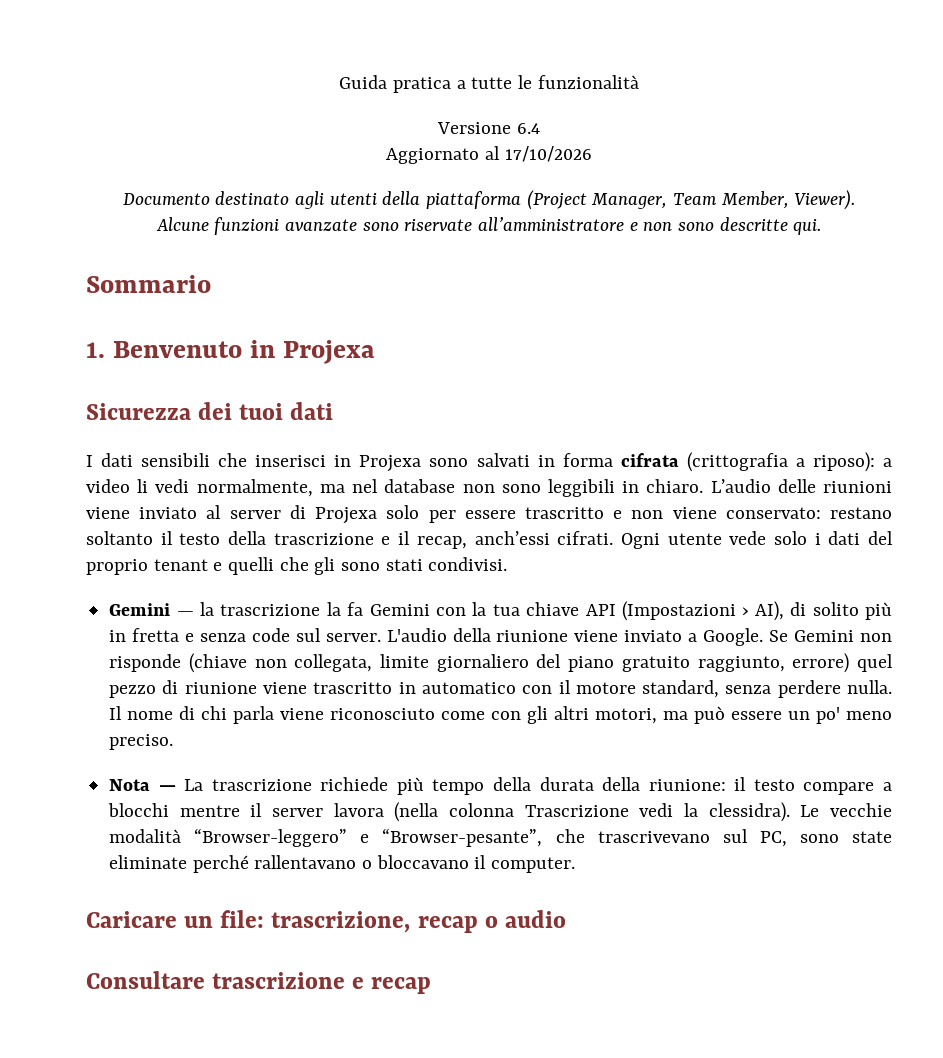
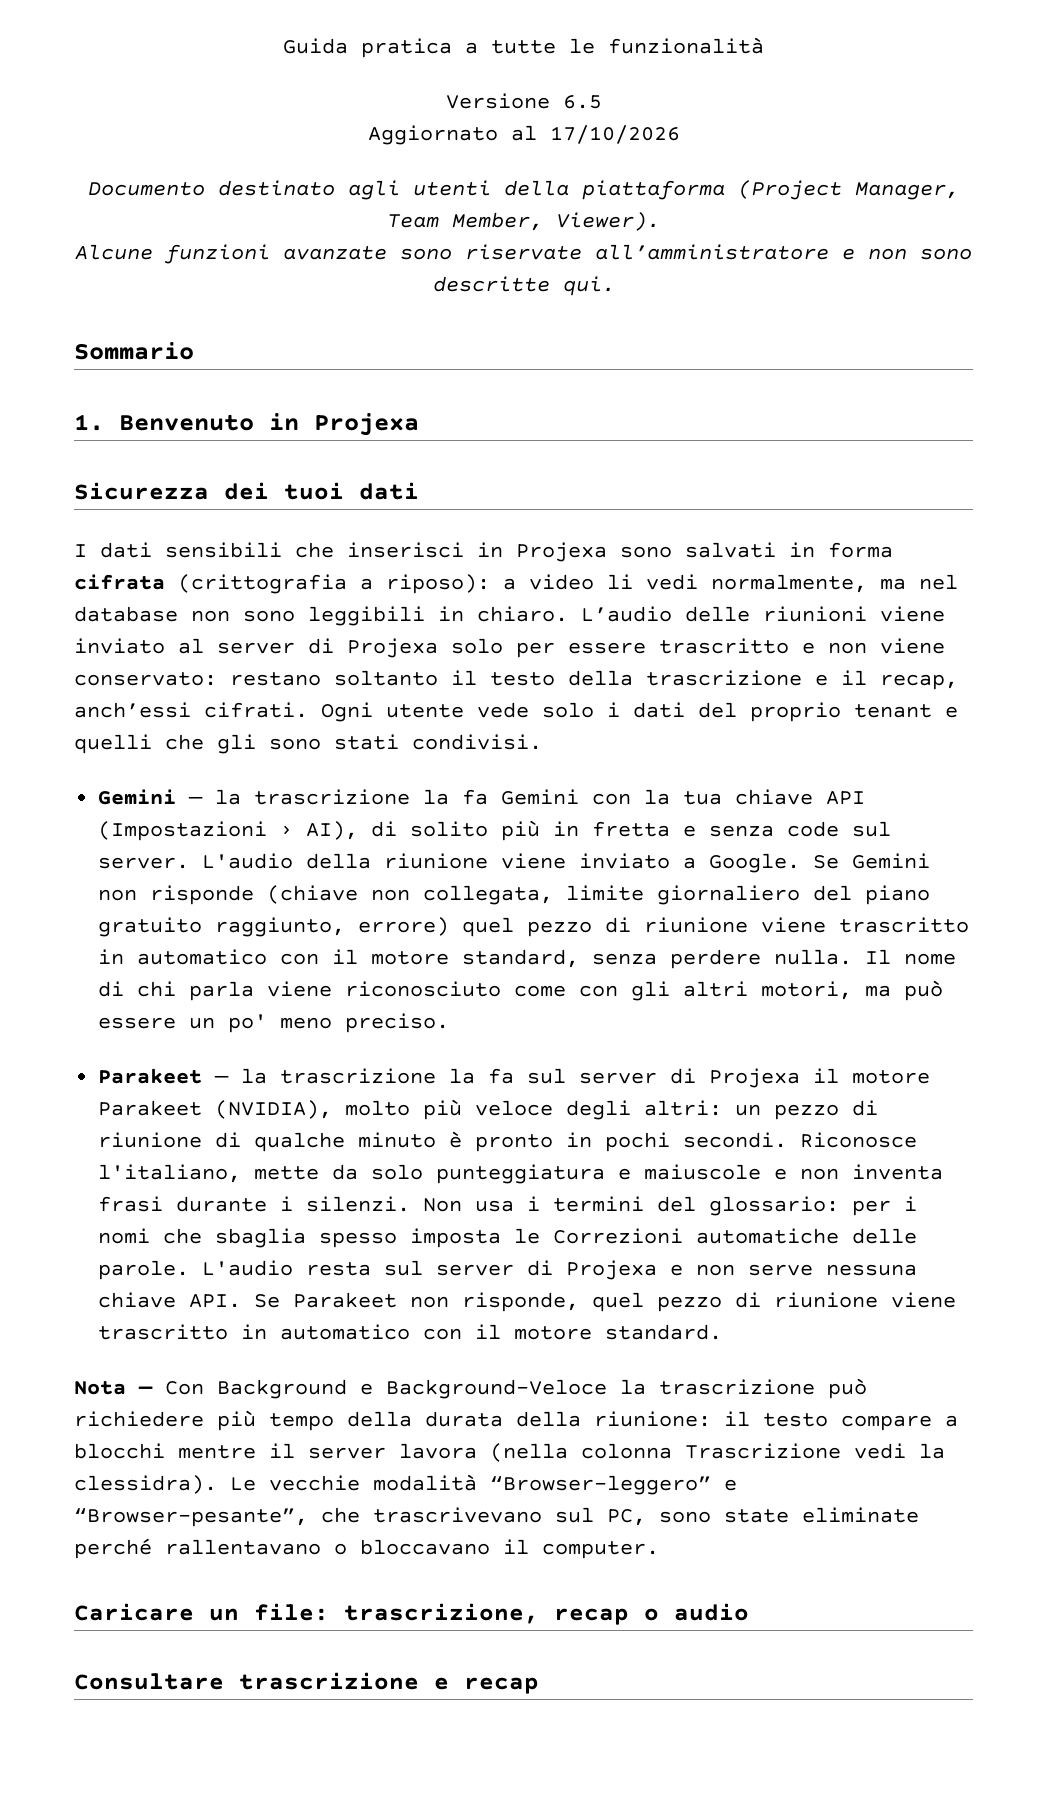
- Versione 6.4
+ Versione 6.5
- Nota — La trascrizione richiede più tempo della durata della riunione: il testo compare a blocchi mentre il server lavora (nella colonna Trascrizione vedi la clessidra).
+ Parakeet — la trascrizione la fa sul server di Projexa il motore Parakeet (NVIDIA), molto più veloce degli altri: un pezzo di riunione di qualche minuto è pronto in pochi secondi. Riconosce l'italiano, mette da solo punteggiatura e maiuscole e non inventa frasi durante i silenzi. Non usa i termini del glossario: per i nomi che sbaglia spesso imposta le Correzioni automatiche delle parole. L'audio resta sul server di Projexa e non serve nessuna chiave API. Se Parakeet non risponde, quel pezzo di riunione viene trascritto in automatico con il motore standard.
+ Nota — Con Background e Background-Veloce la trascrizione può richiedere più tempo della durata della riunione: il testo compare a blocchi mentre il server lavora (nella colonna Trascrizione vedi la clessidra).

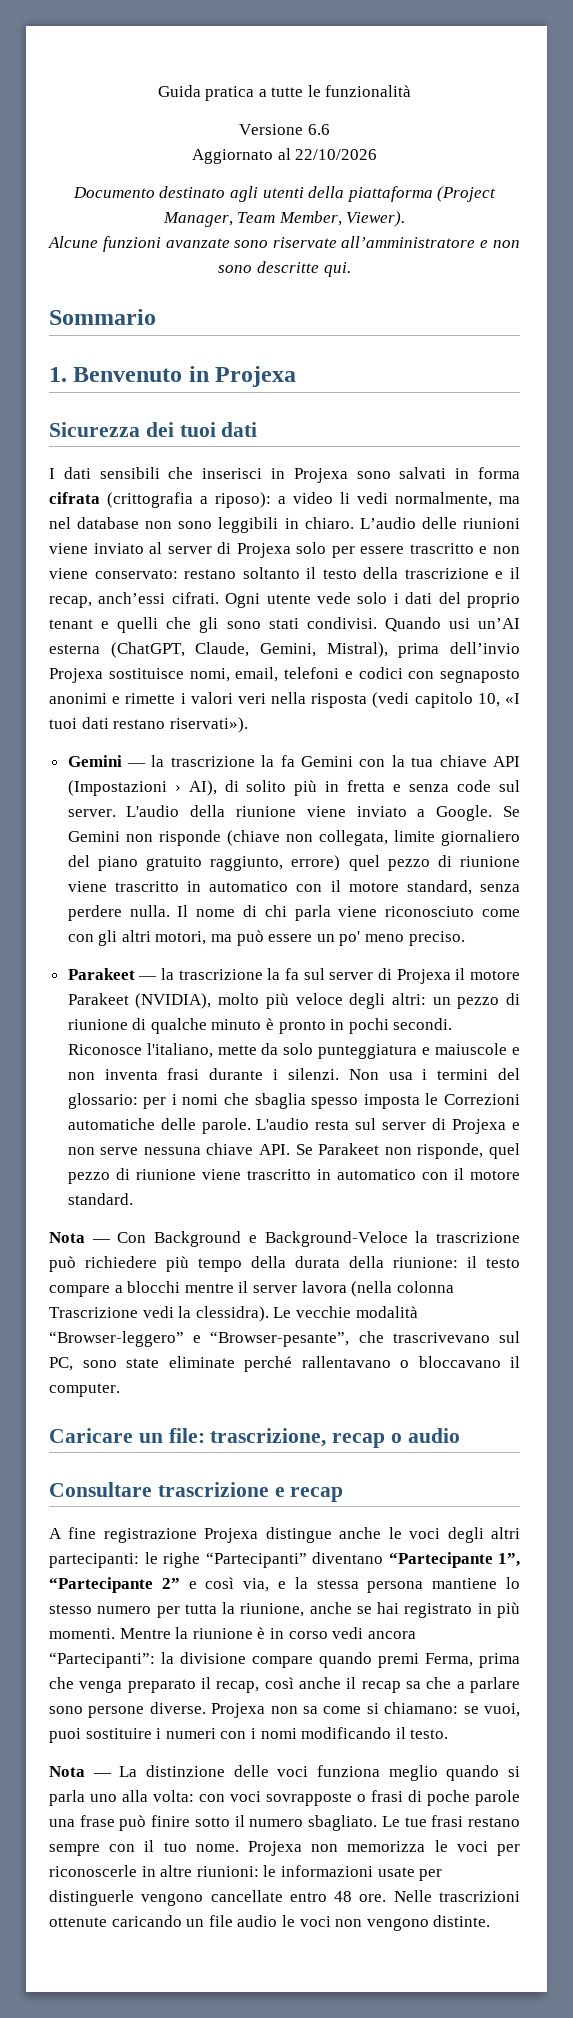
- Versione 6.5
+ Versione 6.6
- Aggiornato al 17/10/2026
+ Aggiornato al 22/10/2026
+ Quando usi un’AI esterna (ChatGPT, Claude, Gemini, Mistral), prima dell’invio Projexa sostituisce nomi, email, telefoni e codici con segnaposto anonimi e rimette i valori veri nella risposta (vedi capitolo 10, «I tuoi dati restano riservati»).
+ A fine registrazione Projexa distingue anche le voci degli altri partecipanti: le righe “Partecipanti” diventano “Partecipante 1”, “Partecipante 2” e così via, e la stessa persona mantiene lo stesso numero per tutta la riunione, anche se hai registrato in più momenti. Mentre la riunione è in corso vedi ancora “Partecipanti”: la divisione compare quando premi Ferma, prima che venga preparato il recap, così anche il recap sa che a parlare sono persone diverse. Projexa non sa come si chiamano: se vuoi, puoi sostituire i numeri con i nomi modificando il testo.
+ Nota — La distinzione delle voci funziona meglio quando si parla uno alla volta: con voci sovrapposte o frasi di poche parole una frase può finire sotto il numero sbagliato. Le tue frasi restano sempre con il tuo nome. Projexa non memorizza le voci per riconoscerle in altre riunioni: le informazioni usate per distinguerle vengono cancellate entro 48 ore. Nelle trascrizioni ottenute caricando un file audio le voci non vengono distinte.

